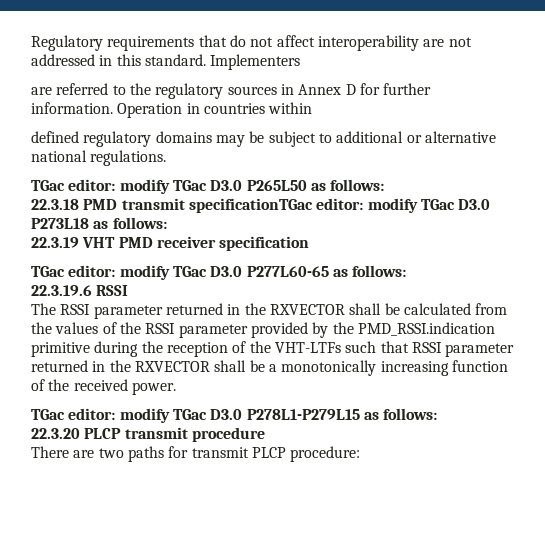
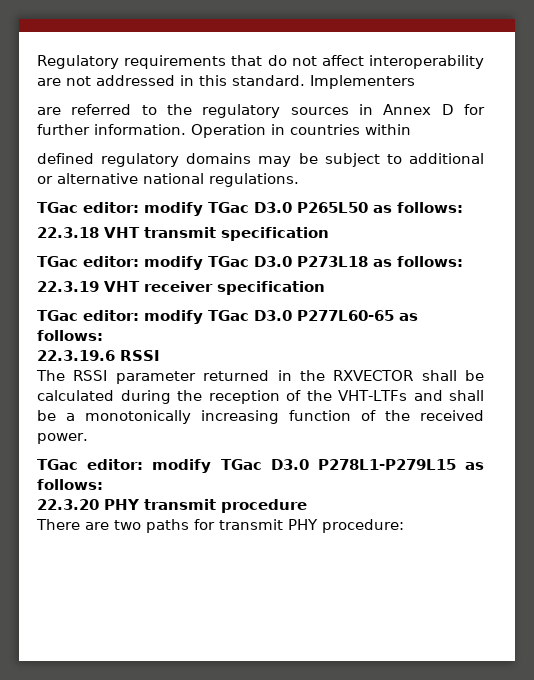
- 22.3.18 PMD transmit specificationTGac editor: modify TGac D3.0 P273L18 as follows:
+ 22.3.18 VHT transmit specification
+ TGac editor: modify TGac D3.0 P273L18 as follows:
- 22.3.19 VHT PMD receiver specification
+ 22.3.19 VHT receiver specification
- The RSSI parameter returned in the RXVECTOR shall be calculated from the values of the RSSI parameter provided by the PMD_RSSI.indication primitive during the reception of the VHT-LTFs such that RSSI parameter returned in the RXVECTOR shall be a monotonically increasing function of the received power.
+ The RSSI parameter returned in the RXVECTOR shall be calculated during the reception of the VHT-LTFs and shall be a monotonically increasing function of the received power.
- 22.3.20 PLCP transmit procedure
+ 22.3.20 PHY transmit procedure
- There are two paths for transmit PLCP procedure:
+ There are two paths for transmit PHY procedure:

